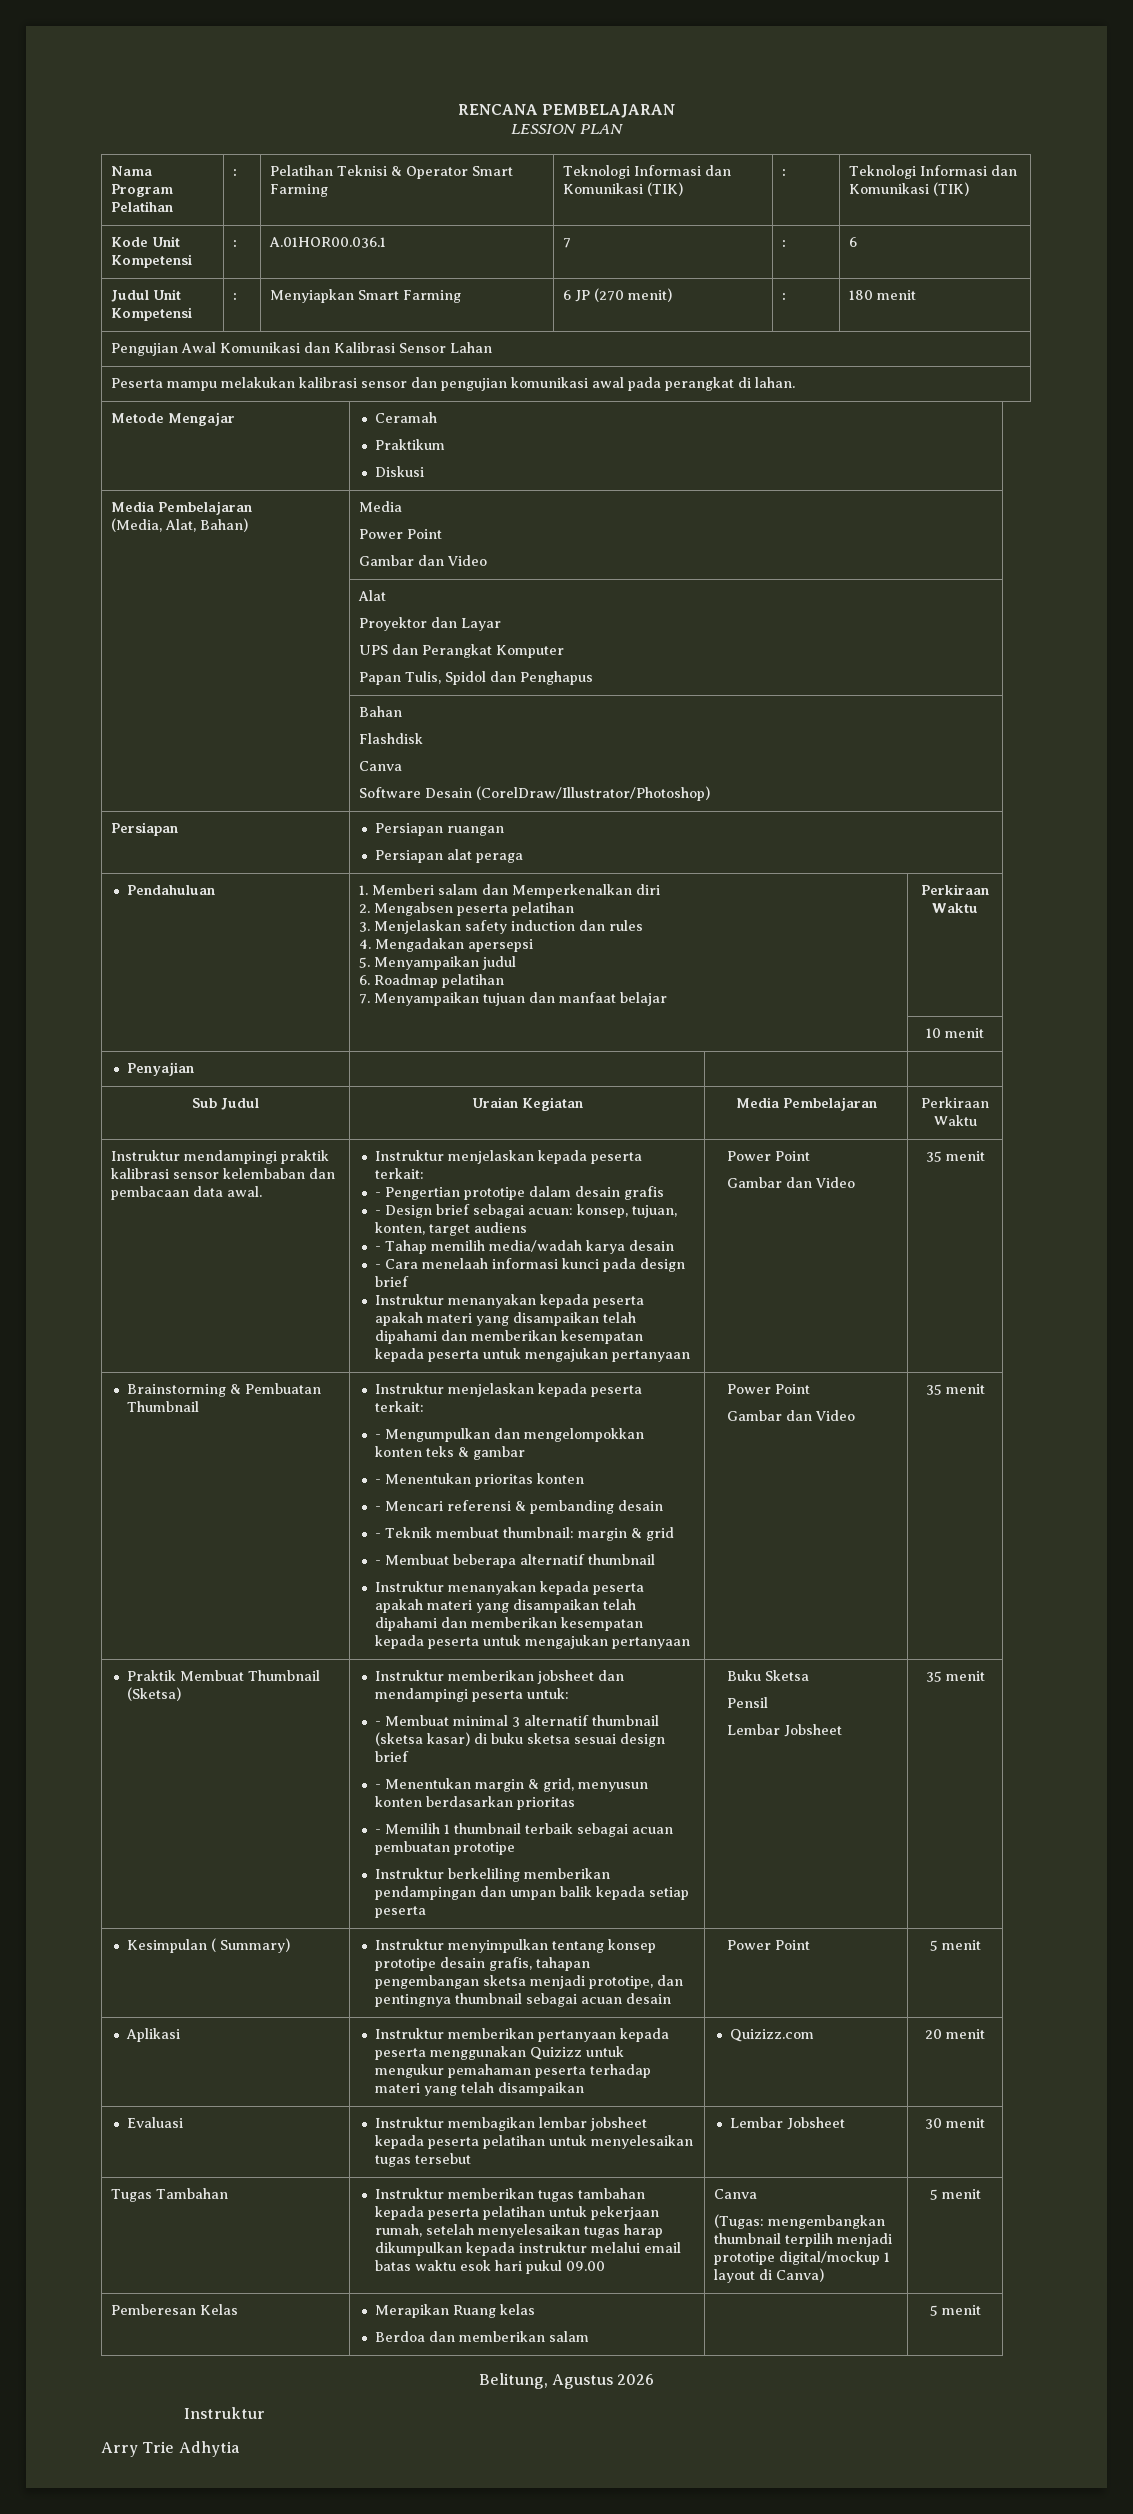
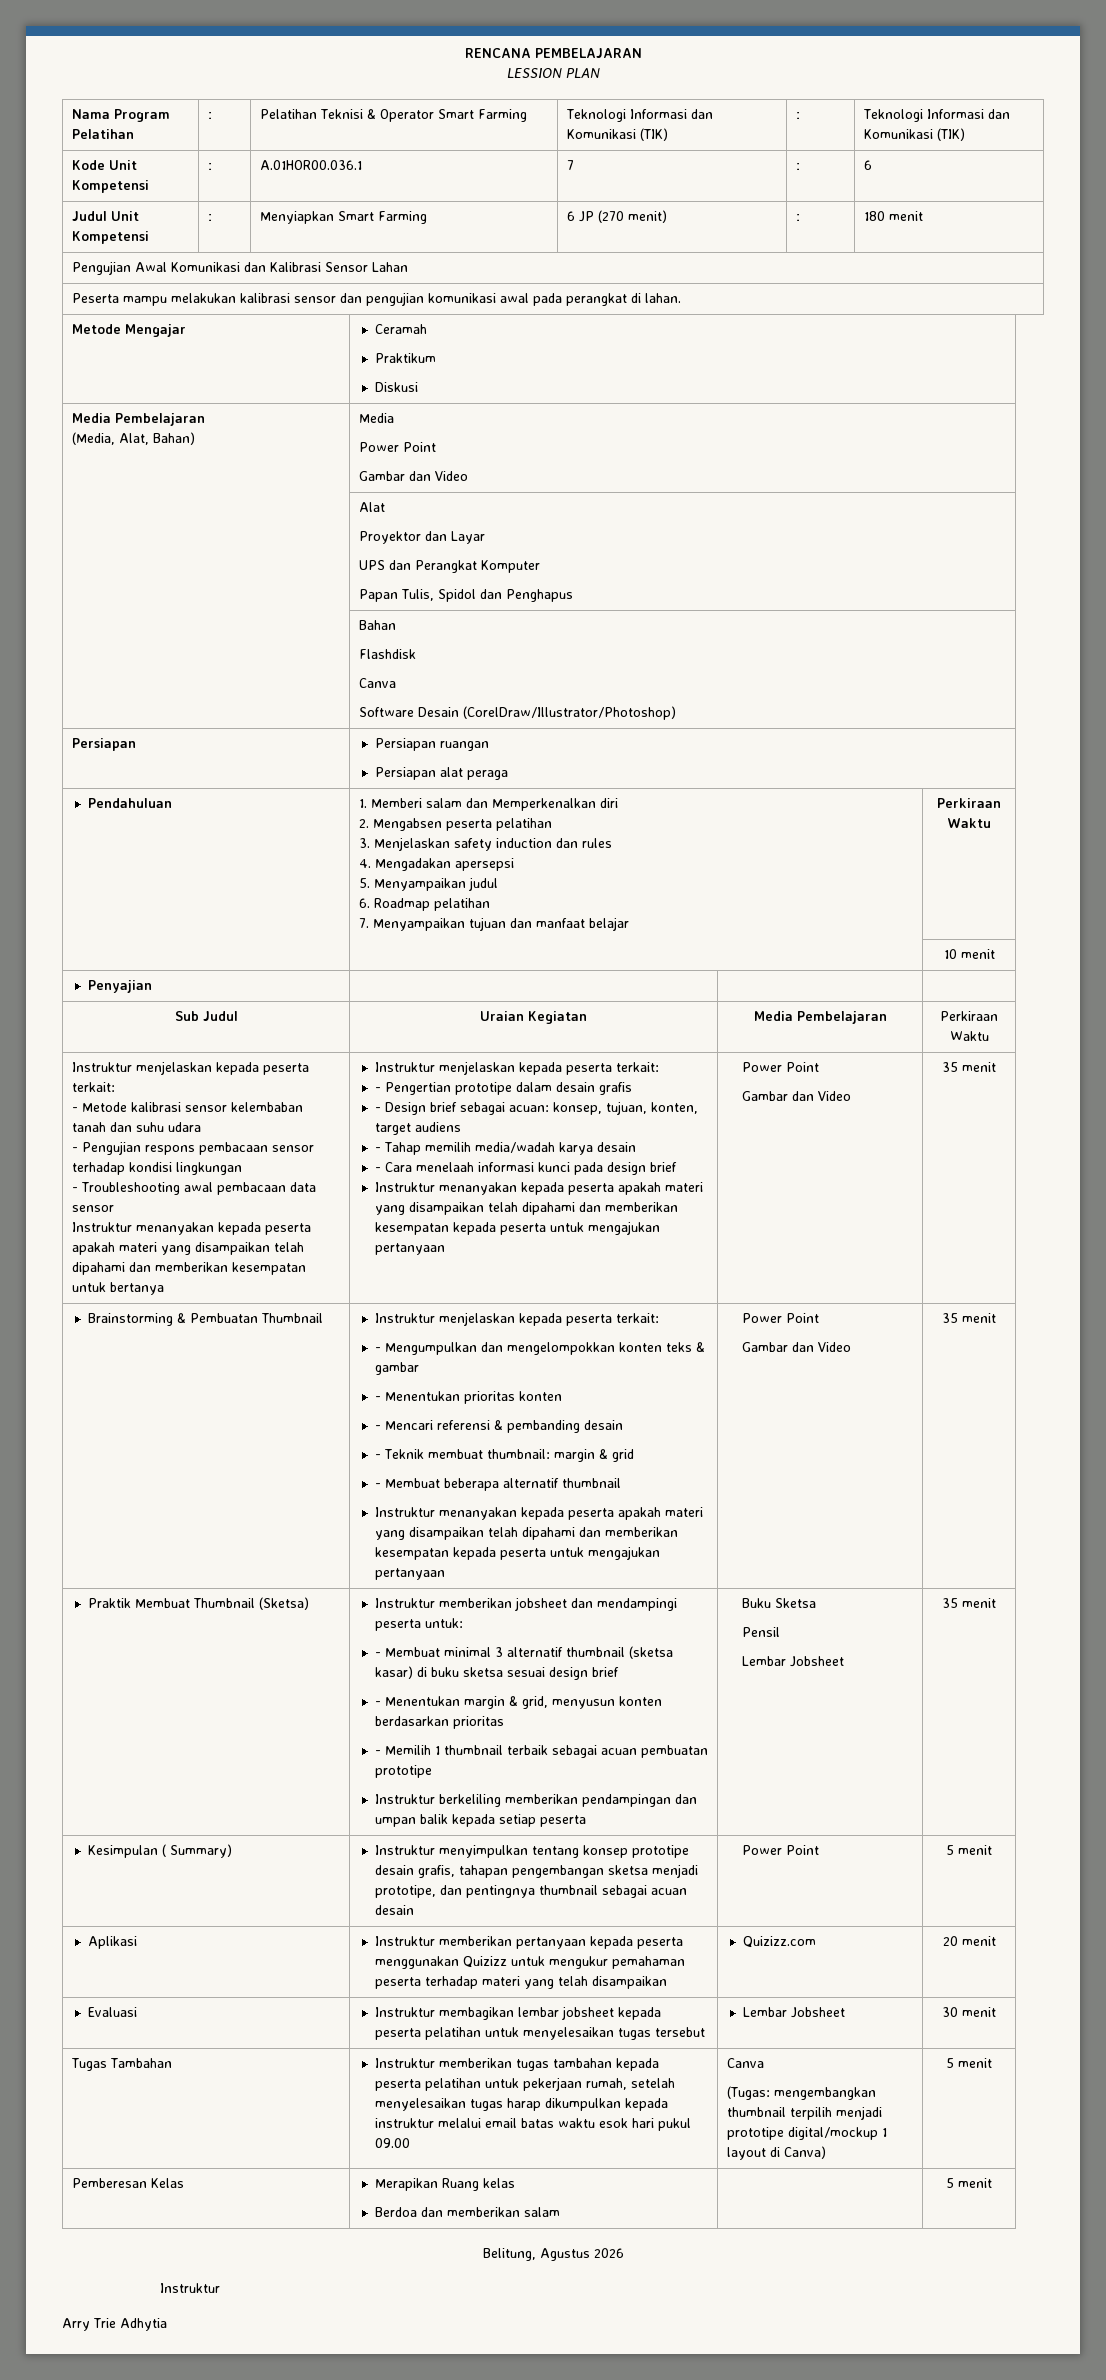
  Sub Judul | Uraian Kegiatan | Media Pembelajaran | Perkiraan Waktu
- Instruktur mendampingi praktik kalibrasi sensor kelembaban dan pembacaan data awal.
+ Instruktur menjelaskan kepada peserta terkait:
+ - Metode kalibrasi sensor kelembaban tanah dan suhu udara
+ - Pengujian respons pembacaan sensor terhadap kondisi lingkungan
+ - Troubleshooting awal pembacaan data sensor
+ Instruktur menanyakan kepada peserta apakah materi yang disampaikan telah dipahami dan memberikan kesempatan untuk bertanya

